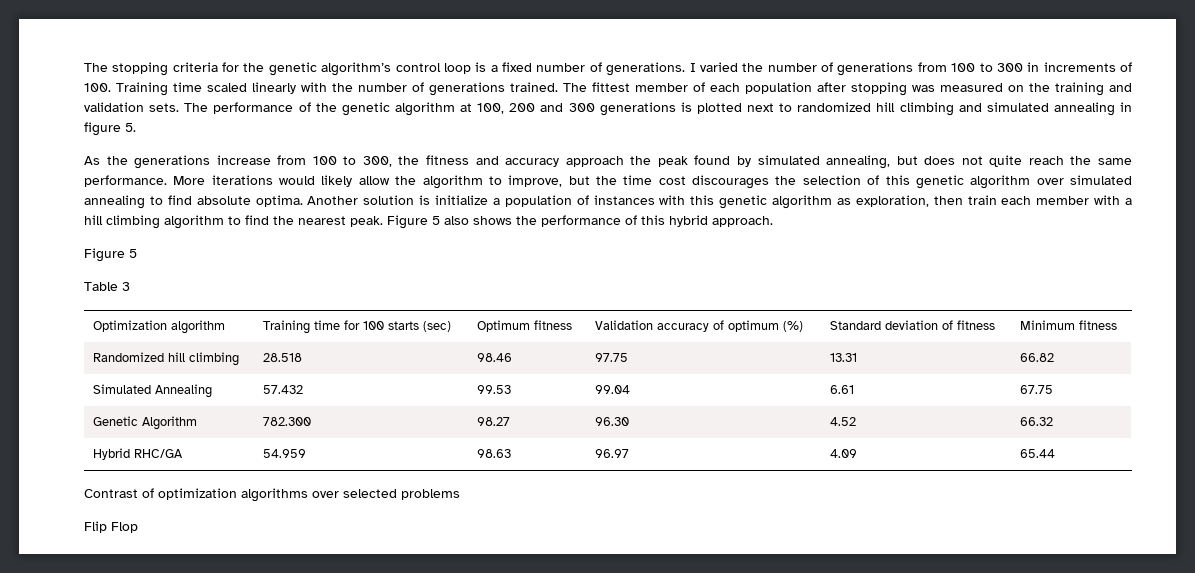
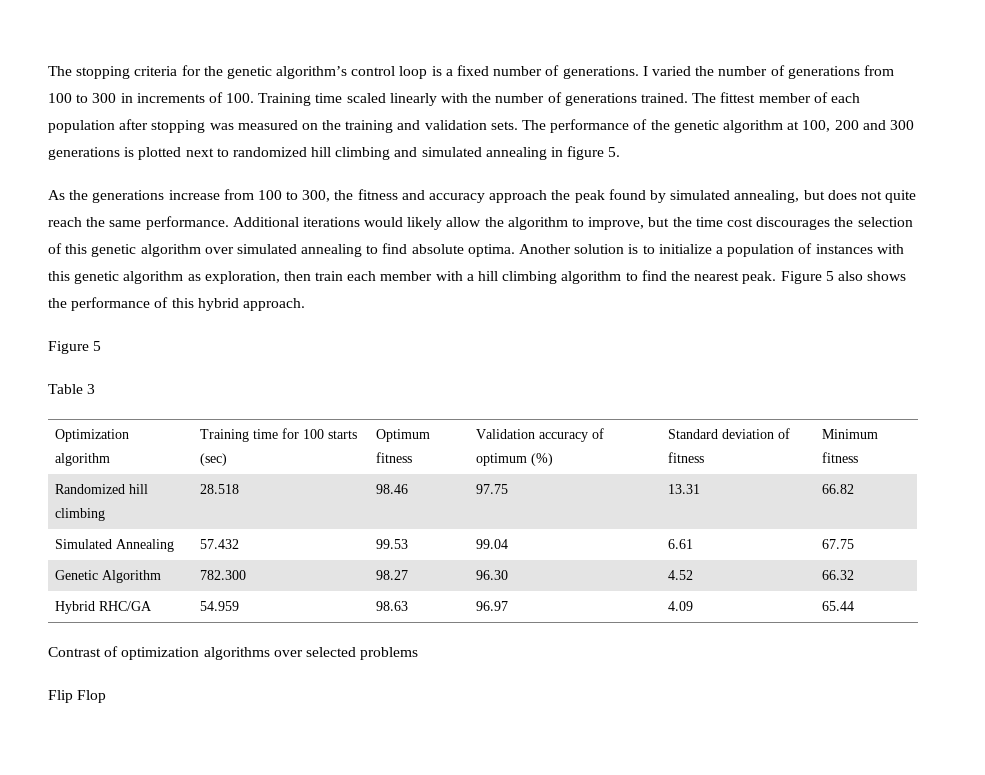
- More iterations would likely allow the algorithm to improve, but the time cost discourages the selection of this genetic algorithm over simulated annealing to find absolute optima.
+ Additional iterations would likely allow the algorithm to improve, but the time cost discourages the selection of this genetic algorithm over simulated annealing to find absolute optima.
- Another solution is initialize a population of instances with this genetic algorithm as exploration, then train each member with a hill climbing algorithm to find the nearest peak.
+ Another solution is to initialize a population of instances with this genetic algorithm as exploration, then train each member with a hill climbing algorithm to find the nearest peak.

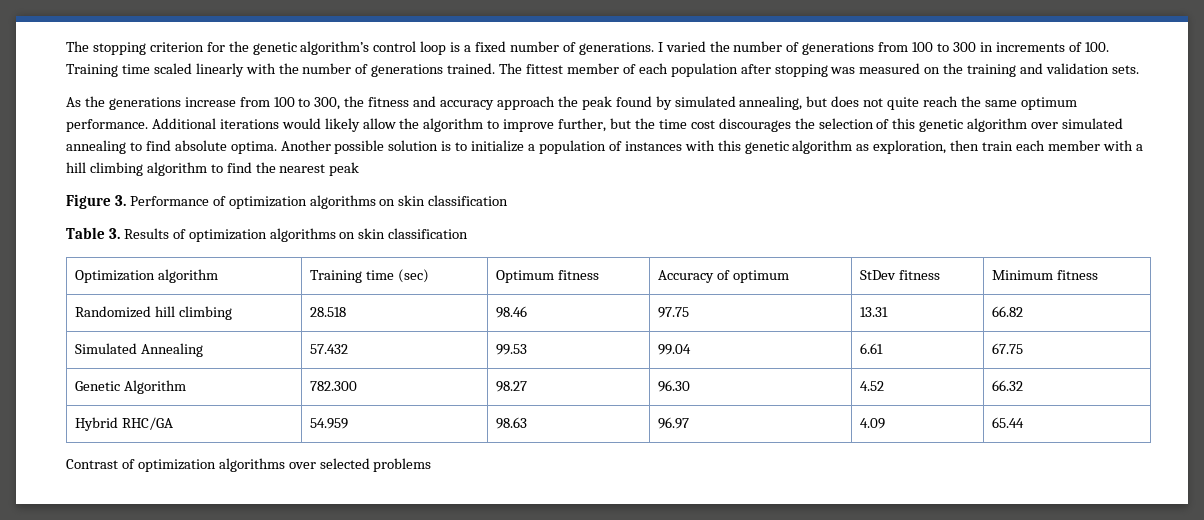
- The stopping criteria for the genetic algorithm’s control loop is a fixed number of generations.
+ The stopping criterion for the genetic algorithm’s control loop is a fixed number of generations.
- The performance of the genetic algorithm at 100, 200 and 300 generations is plotted next to randomized hill climbing and simulated annealing in figure 5.
- As the generations increase from 100 to 300, the fitness and accuracy approach the peak found by simulated annealing, but does not quite reach the same performance.
+ As the generations increase from 100 to 300, the fitness and accuracy approach the peak found by simulated annealing, but does not quite reach the same optimum performance.
- Additional iterations would likely allow the algorithm to improve, but the time cost discourages the selection of this genetic algorithm over simulated annealing to find absolute optima.
+ Additional iterations would likely allow the algorithm to improve further, but the time cost discourages the selection of this genetic algorithm over simulated annealing to find absolute optima.
- Another solution is to initialize a population of instances with this genetic algorithm as exploration, then train each member with a hill climbing algorithm to find the nearest peak. Figure 5 also shows the performance of this hybrid approach.
- Figure 5
- Table 3
+ Another possible solution is to initialize a population of instances with this genetic algorithm as exploration, then train each member with a hill climbing algorithm to find the nearest peak
+ Figure 3. Performance of optimization algorithms on skin classification
+ Table 3. Results of optimization algorithms on skin classification
- Optimization algorithm | Training time for 100 starts (sec) | Optimum fitness | Validation accuracy of optimum (%) | Standard deviation of fitness | Minimum fitness
+ Optimization algorithm | Training time (sec) | Optimum fitness | Accuracy of optimum | StDev fitness | Minimum fitness
- Flip Flop

